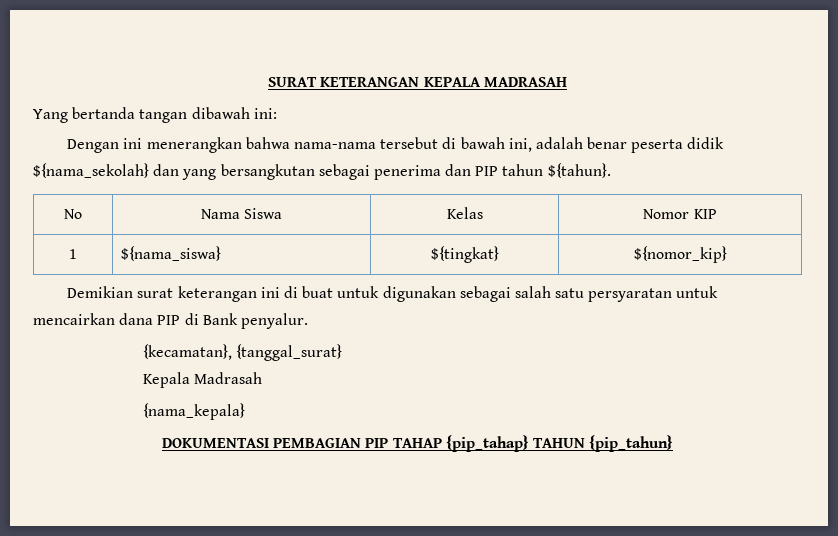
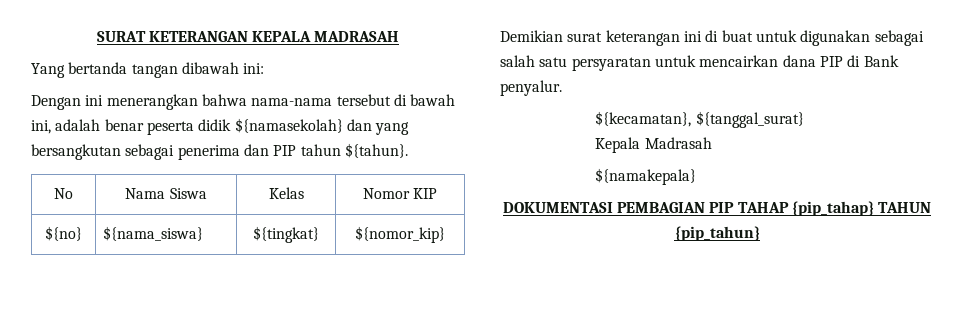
- Dengan ini menerangkan bahwa nama-nama tersebut di bawah ini, adalah benar peserta didik ${nama_sekolah} dan yang bersangkutan sebagai penerima dan PIP tahun ${tahun}.
+ Dengan ini menerangkan bahwa nama-nama tersebut di bawah ini, adalah benar peserta didik ${namasekolah} dan yang bersangkutan sebagai penerima dan PIP tahun ${tahun}.
- 1 | ${nama_siswa} | ${tingkat} | ${nomor_kip}
+ ${no} | ${nama_siswa} | ${tingkat} | ${nomor_kip}
- {kecamatan}, {tanggal_surat}
+ ${kecamatan}, ${tanggal_surat}
- {nama_kepala}
+ ${namakepala}

